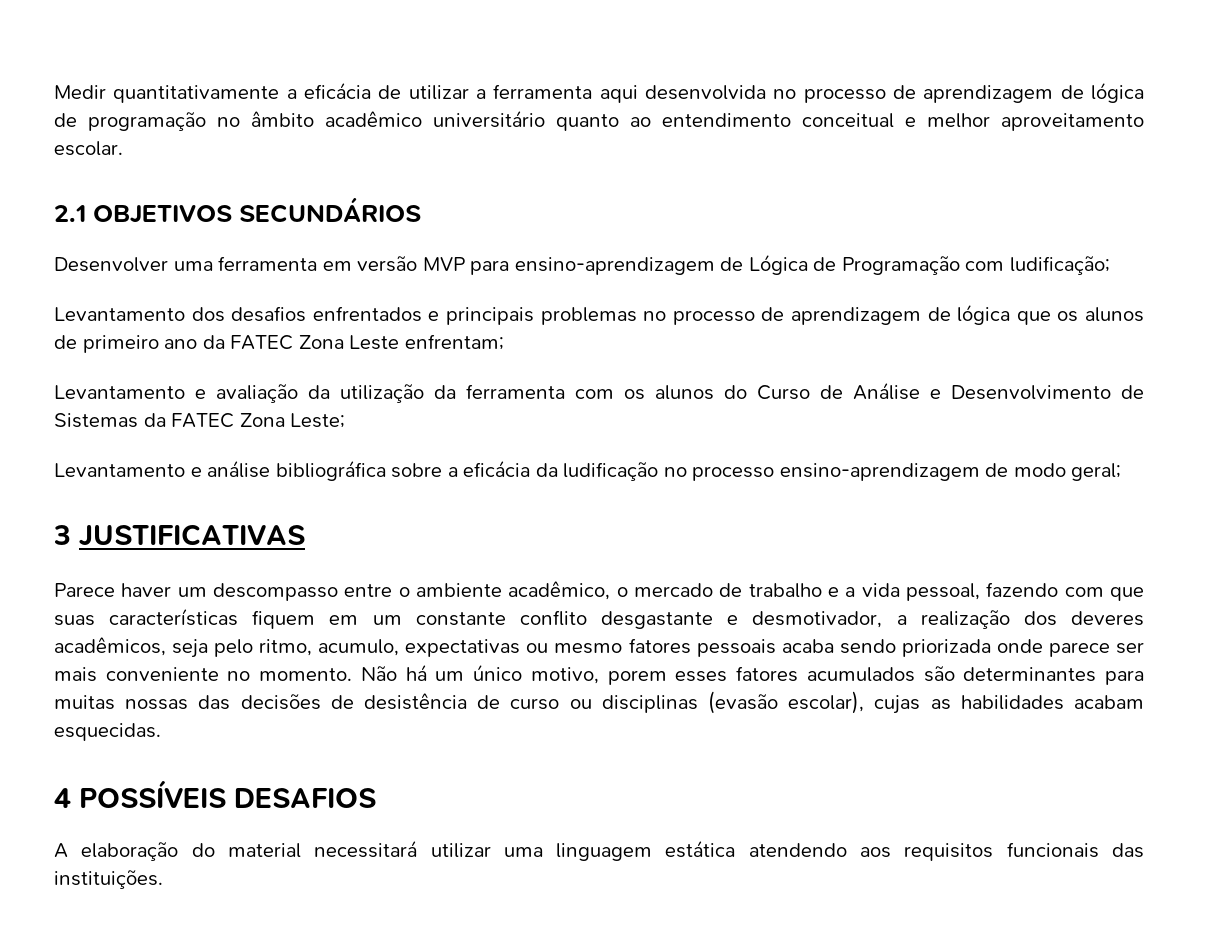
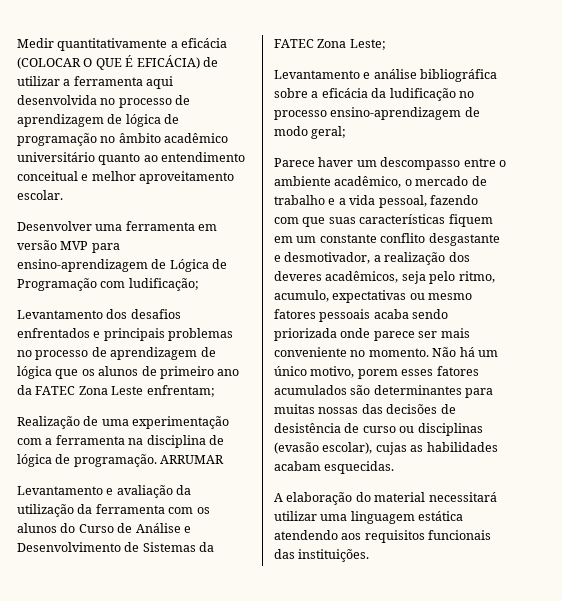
- Medir quantitativamente a eficácia de utilizar a ferramenta aqui desenvolvida no processo de aprendizagem de lógica de programação no âmbito acadêmico universitário quanto ao entendimento conceitual e melhor aproveitamento escolar.
+ Medir quantitativamente a eficácia (COLOCAR O QUE É EFICÁCIA) de utilizar a ferramenta aqui desenvolvida no processo de aprendizagem de lógica de programação no âmbito acadêmico universitário quanto ao entendimento conceitual e melhor aproveitamento escolar.
- 2.1 OBJETIVOS SECUNDÁRIOS
+ Realização de uma experimentação com a ferramenta na disciplina de lógica de programação. ARRUMAR
- 3 JUSTIFICATIVAS
- 4 POSSÍVEIS DESAFIOS

